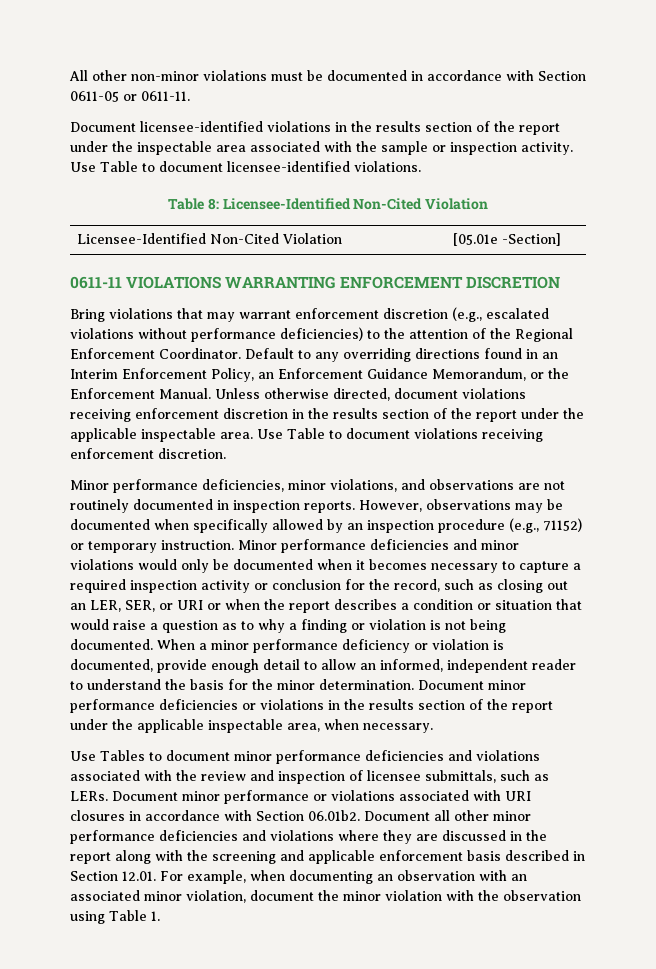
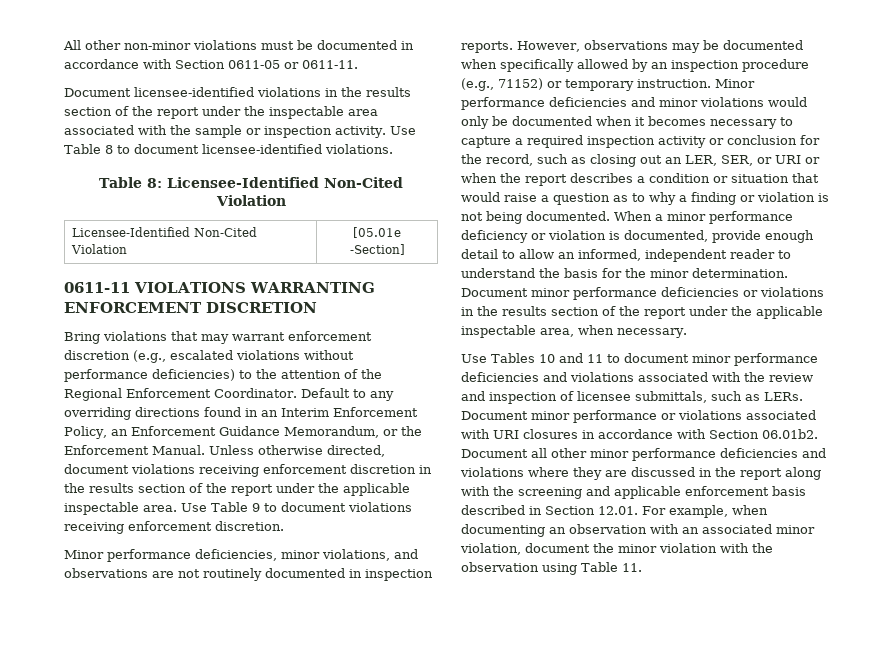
- Use Table to document licensee-identified violations.
+ Use Table 8 to document licensee-identified violations.
- Use Table to document violations receiving enforcement discretion.
+ Use Table 9 to document violations receiving enforcement discretion.
- Use Tables to document minor performance deficiencies and violations associated with the review and inspection of licensee submittals, such as LERs.
+ Use Tables 10 and 11 to document minor performance deficiencies and violations associated with the review and inspection of licensee submittals, such as LERs.
- Document minor performance or violations associated with URI closures in accordance with Section 06.01b2. Document all other minor performance deficiencies and violations where they are discussed in the report along with the screening and applicable enforcement basis described in Section 12.01. For example, when documenting an observation with an associated minor violation, document the minor violation with the observation using Table 1.
+ Document minor performance or violations associated with URI closures in accordance with Section 06.01b2. Document all other minor performance deficiencies and violations where they are discussed in the report along with the screening and applicable enforcement basis described in Section 12.01. For example, when documenting an observation with an associated minor violation, document the minor violation with the observation using Table 11.

